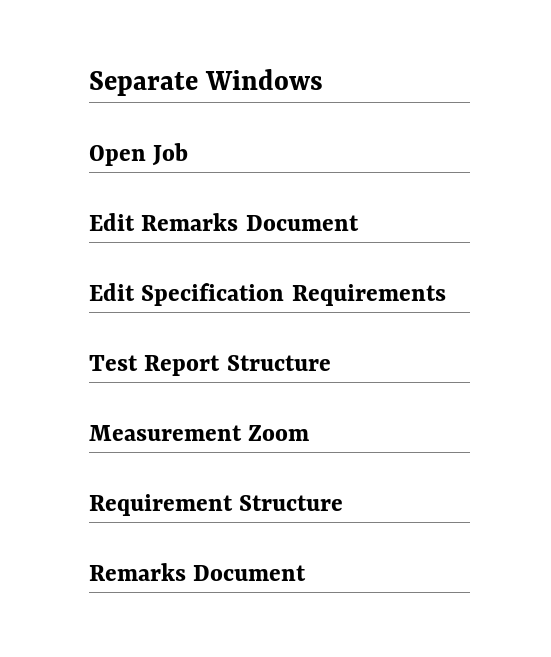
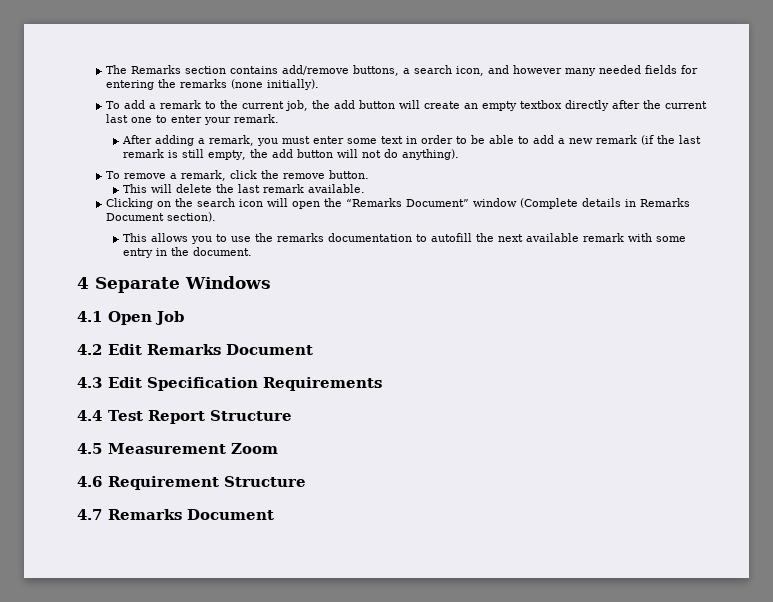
- Separate Windows
+ The Remarks section contains add/remove buttons, a search icon, and however many needed fields for entering the remarks (none initially).
+ To add a remark to the current job, the add button will create an empty textbox directly after the current last one to enter your remark.
+ After adding a remark, you must enter some text in order to be able to add a new remark (if the last remark is still empty, the add button will not do anything).
+ To remove a remark, click the remove button.
+ This will delete the last remark available.
+ Clicking on the search icon will open the “Remarks Document” window (Complete details in Remarks Document section).
+ This allows you to use the remarks documentation to autofill the next available remark with some entry in the document.
+ 4 Separate Windows
- Open Job
+ 4.1 Open Job
- Edit Remarks Document
+ 4.2 Edit Remarks Document
- Edit Specification Requirements
+ 4.3 Edit Specification Requirements
- Test Report Structure
+ 4.4 Test Report Structure
- Measurement Zoom
+ 4.5 Measurement Zoom
- Requirement Structure
- Remarks Document
+ 4.6 Requirement Structure
+ 4.7 Remarks Document

